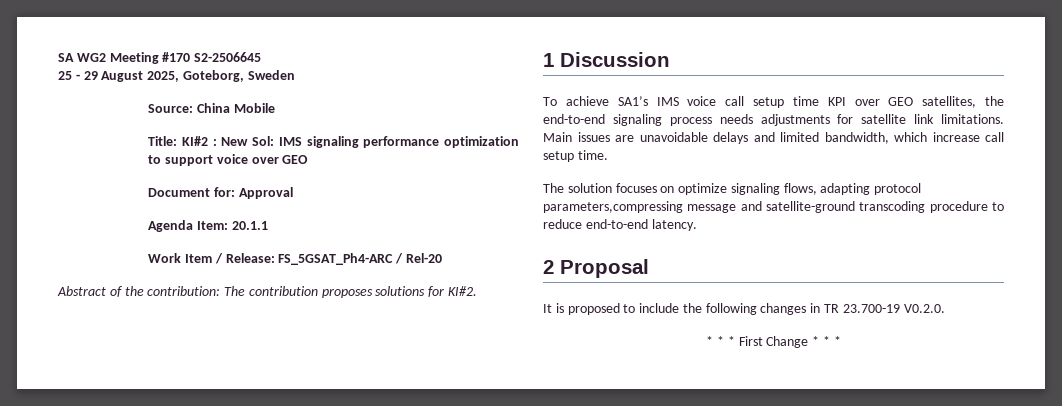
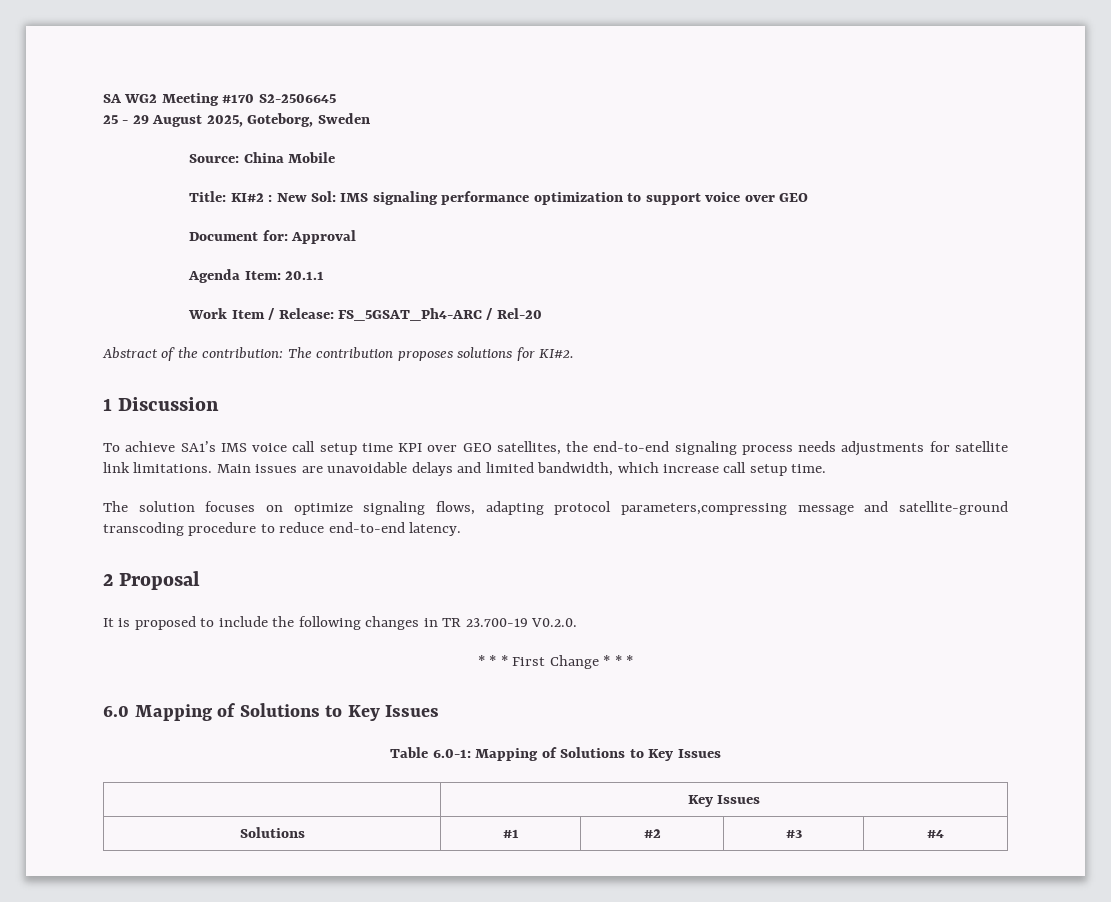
+ 6.0 Mapping of Solutions to Key Issues
+ Table 6.0-1: Mapping of Solutions to Key Issues
+ | Key Issues
+ Solutions | #1 | #2 | #3 | #4

